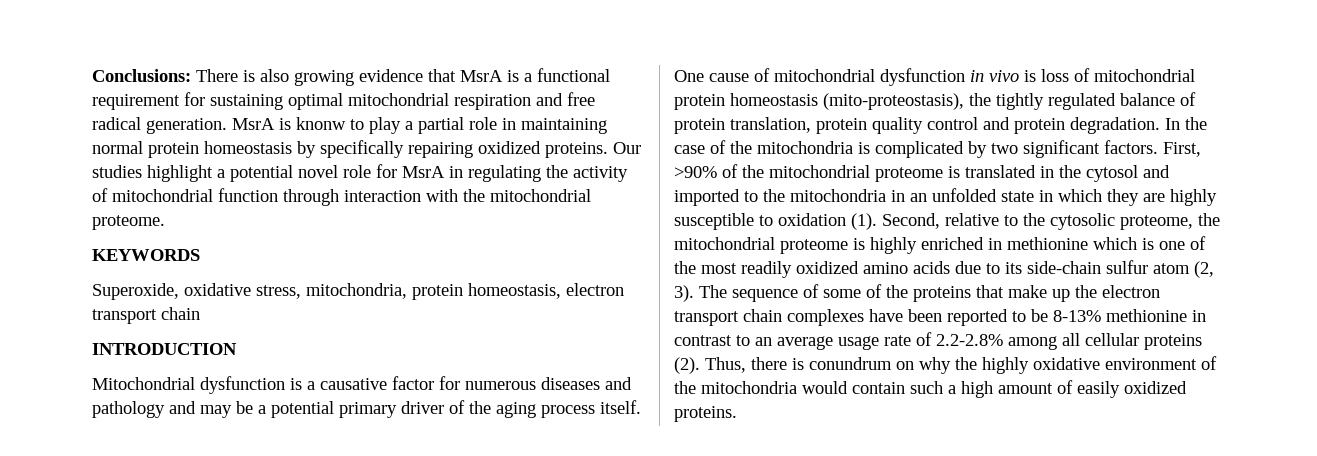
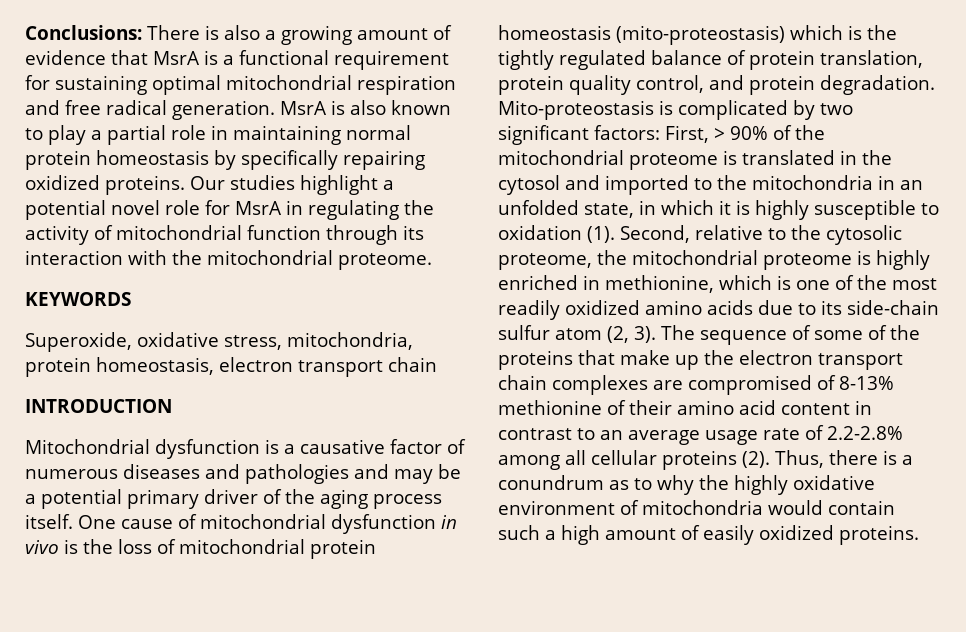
- Conclusions: There is also growing evidence that MsrA is a functional requirement for sustaining optimal mitochondrial respiration and free radical generation.
+ Conclusions: There is also a growing amount of evidence that MsrA is a functional requirement for sustaining optimal mitochondrial respiration and free radical generation.
- MsrA is knonw to play a partial role in maintaining normal protein homeostasis by specifically repairing oxidized proteins.
+ MsrA is also known to play a partial role in maintaining normal protein homeostasis by specifically repairing oxidized proteins.
- Our studies highlight a potential novel role for MsrA in regulating the activity of mitochondrial function through interaction with the mitochondrial proteome.
+ Our studies highlight a potential novel role for MsrA in regulating the activity of mitochondrial function through its interaction with the mitochondrial proteome.
- Mitochondrial dysfunction is a causative factor for numerous diseases and pathology and may be a potential primary driver of the aging process itself.
+ Mitochondrial dysfunction is a causative factor of numerous diseases and pathologies and may be a potential primary driver of the aging process itself.
- One cause of mitochondrial dysfunction in vivo is loss of mitochondrial protein homeostasis (mito-proteostasis), the tightly regulated balance of protein translation, protein quality control and protein degradation.
+ One cause of mitochondrial dysfunction in vivo is the loss of mitochondrial protein homeostasis (mito-proteostasis) which is the tightly regulated balance of protein translation, protein quality control, and protein degradation.
- In the case of the mitochondria is complicated by two significant factors. First, >90% of the mitochondrial proteome is translated in the cytosol and imported to the mitochondria in an unfolded state in which they are highly susceptible to oxidation (1).
+ Mito-proteostasis is complicated by two significant factors: First, > 90% of the mitochondrial proteome is translated in the cytosol and imported to the mitochondria in an unfolded state, in which it is highly susceptible to oxidation (1).
- Second, relative to the cytosolic proteome, the mitochondrial proteome is highly enriched in methionine which is one of the most readily oxidized amino acids due to its side-chain sulfur atom (2, 3).
+ Second, relative to the cytosolic proteome, the mitochondrial proteome is highly enriched in methionine, which is one of the most readily oxidized amino acids due to its side-chain sulfur atom (2, 3).
- The sequence of some of the proteins that make up the electron transport chain complexes have been reported to be 8-13% methionine in contrast to an average usage rate of 2.2-2.8% among all cellular proteins (2).
+ The sequence of some of the proteins that make up the electron transport chain complexes are compromised of 8-13% methionine of their amino acid content in contrast to an average usage rate of 2.2-2.8% among all cellular proteins (2).
- Thus, there is conundrum on why the highly oxidative environment of the mitochondria would contain such a high amount of easily oxidized proteins.
+ Thus, there is a conundrum as to why the highly oxidative environment of mitochondria would contain such a high amount of easily oxidized proteins.

